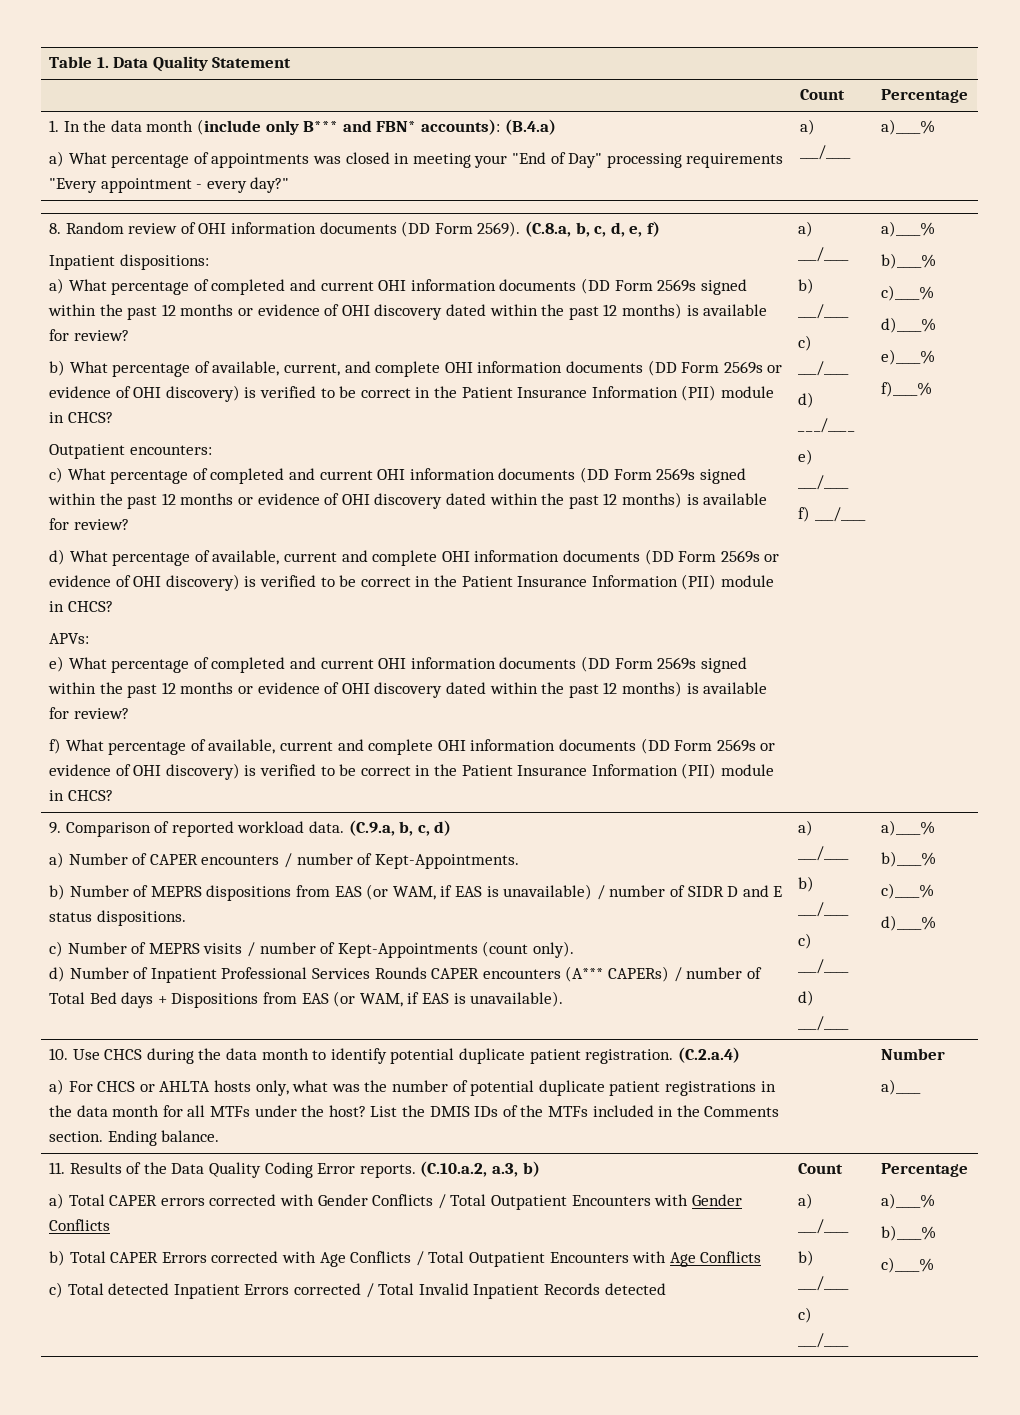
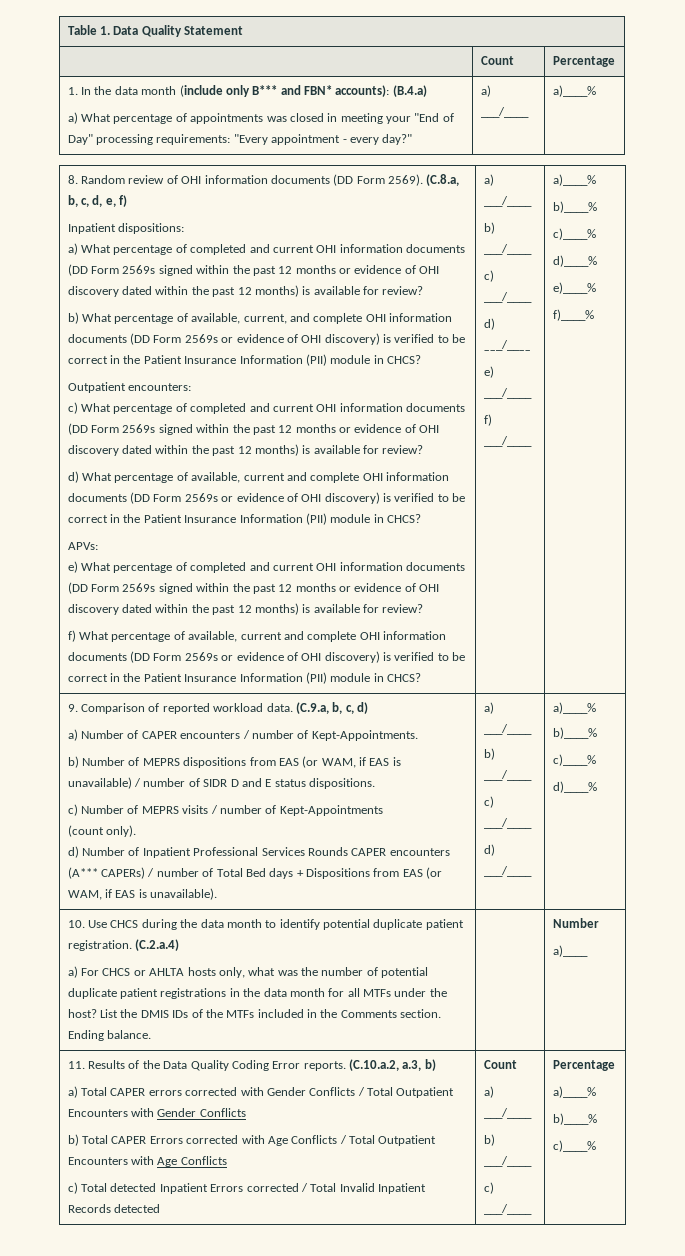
  1. In the data month (include only B*** and FBN* accounts): (B.4.a)
- a) What percentage of appointments was closed in meeting your "End of Day" processing requirements "Every appointment - every day?" | a) ___/____ | a)____%
+ a) What percentage of appointments was closed in meeting your "End of Day" processing requirements: "Every appointment - every day?" | a) ___/____ | a)____%
- c) Number of MEPRS visits / number of Kept-Appointments (count only).
+ c) Number of MEPRS visits / number of Kept-Appointments
+ (count only).

